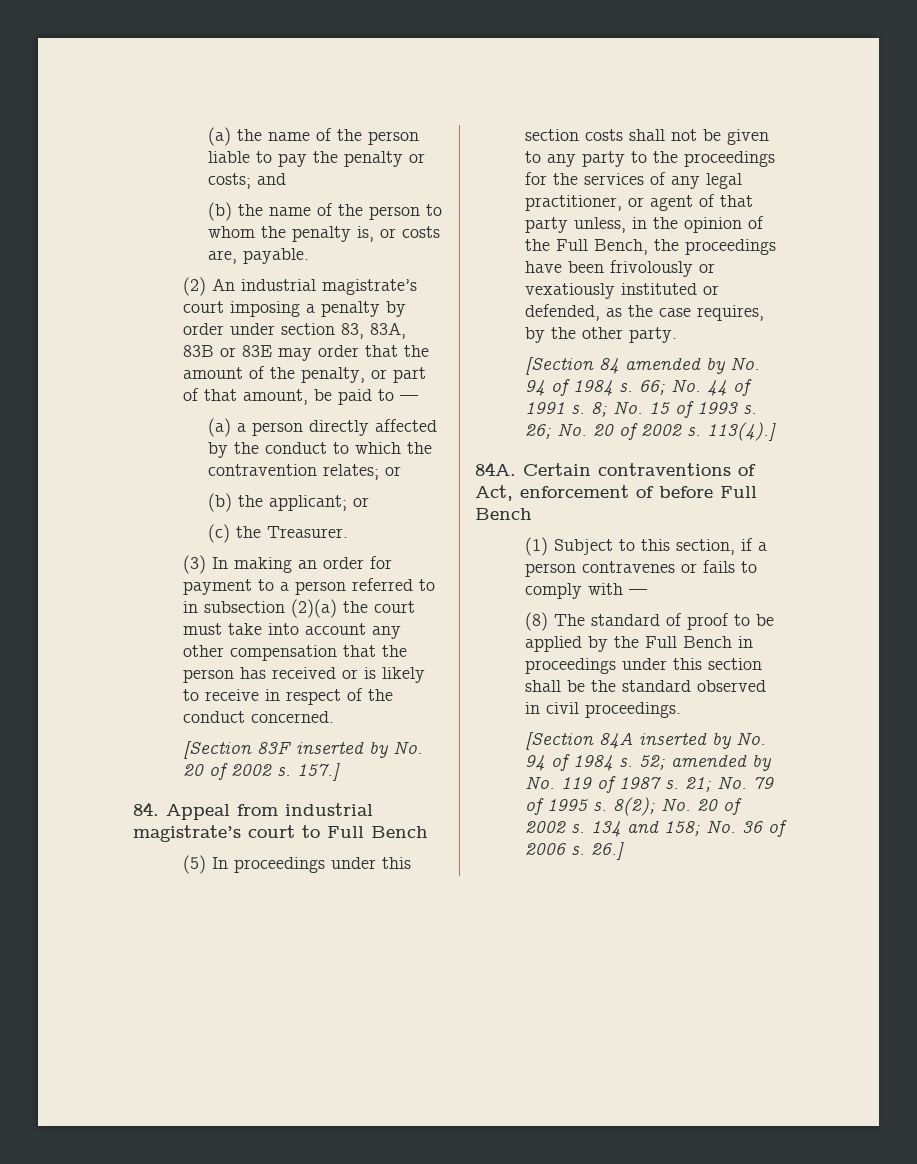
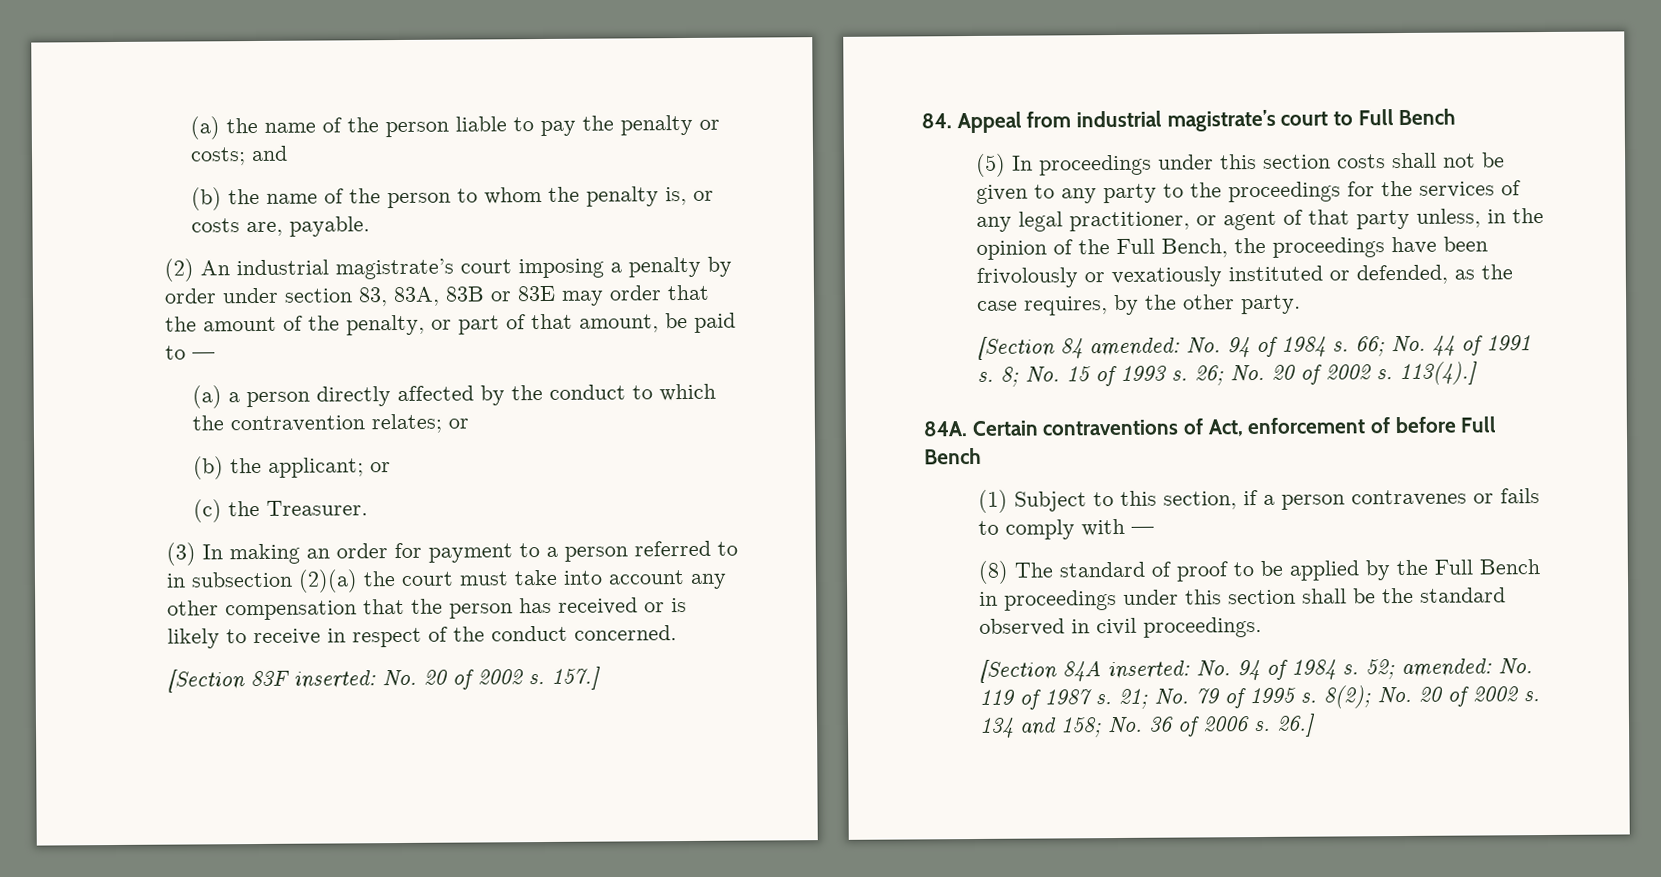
- [Section 83F inserted by No. 20 of 2002 s.
+ [Section 83F inserted: No. 20 of 2002 s.
- [Section 84 amended by No. 94 of 1984 s.
+ [Section 84 amended: No. 94 of 1984 s.
- [Section 84A inserted by No. 94 of 1984 s.
+ [Section 84A inserted: No. 94 of 1984 s.
- 52; amended by No. 119 of 1987 s.
+ 52; amended: No. 119 of 1987 s.

